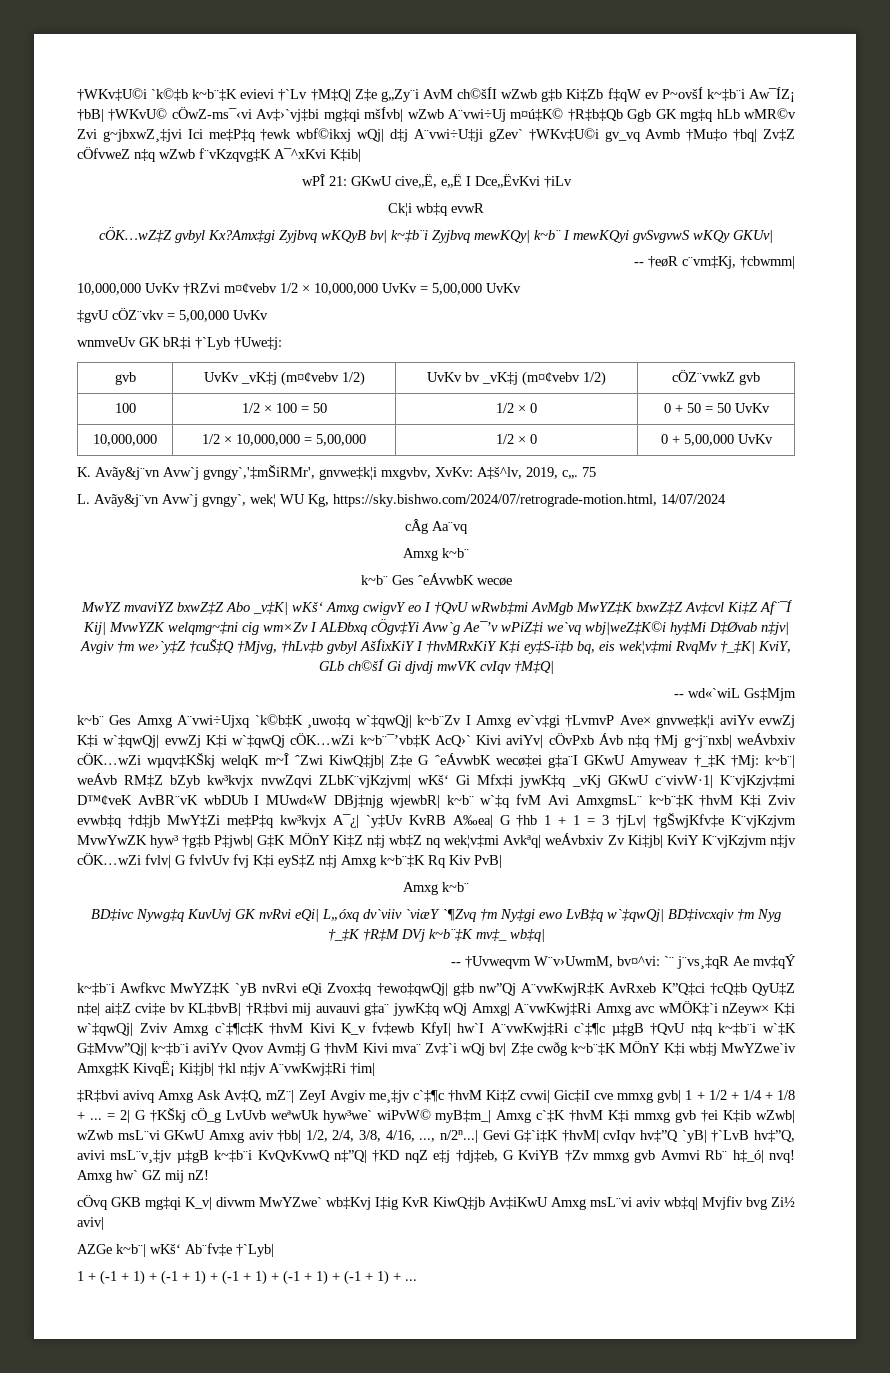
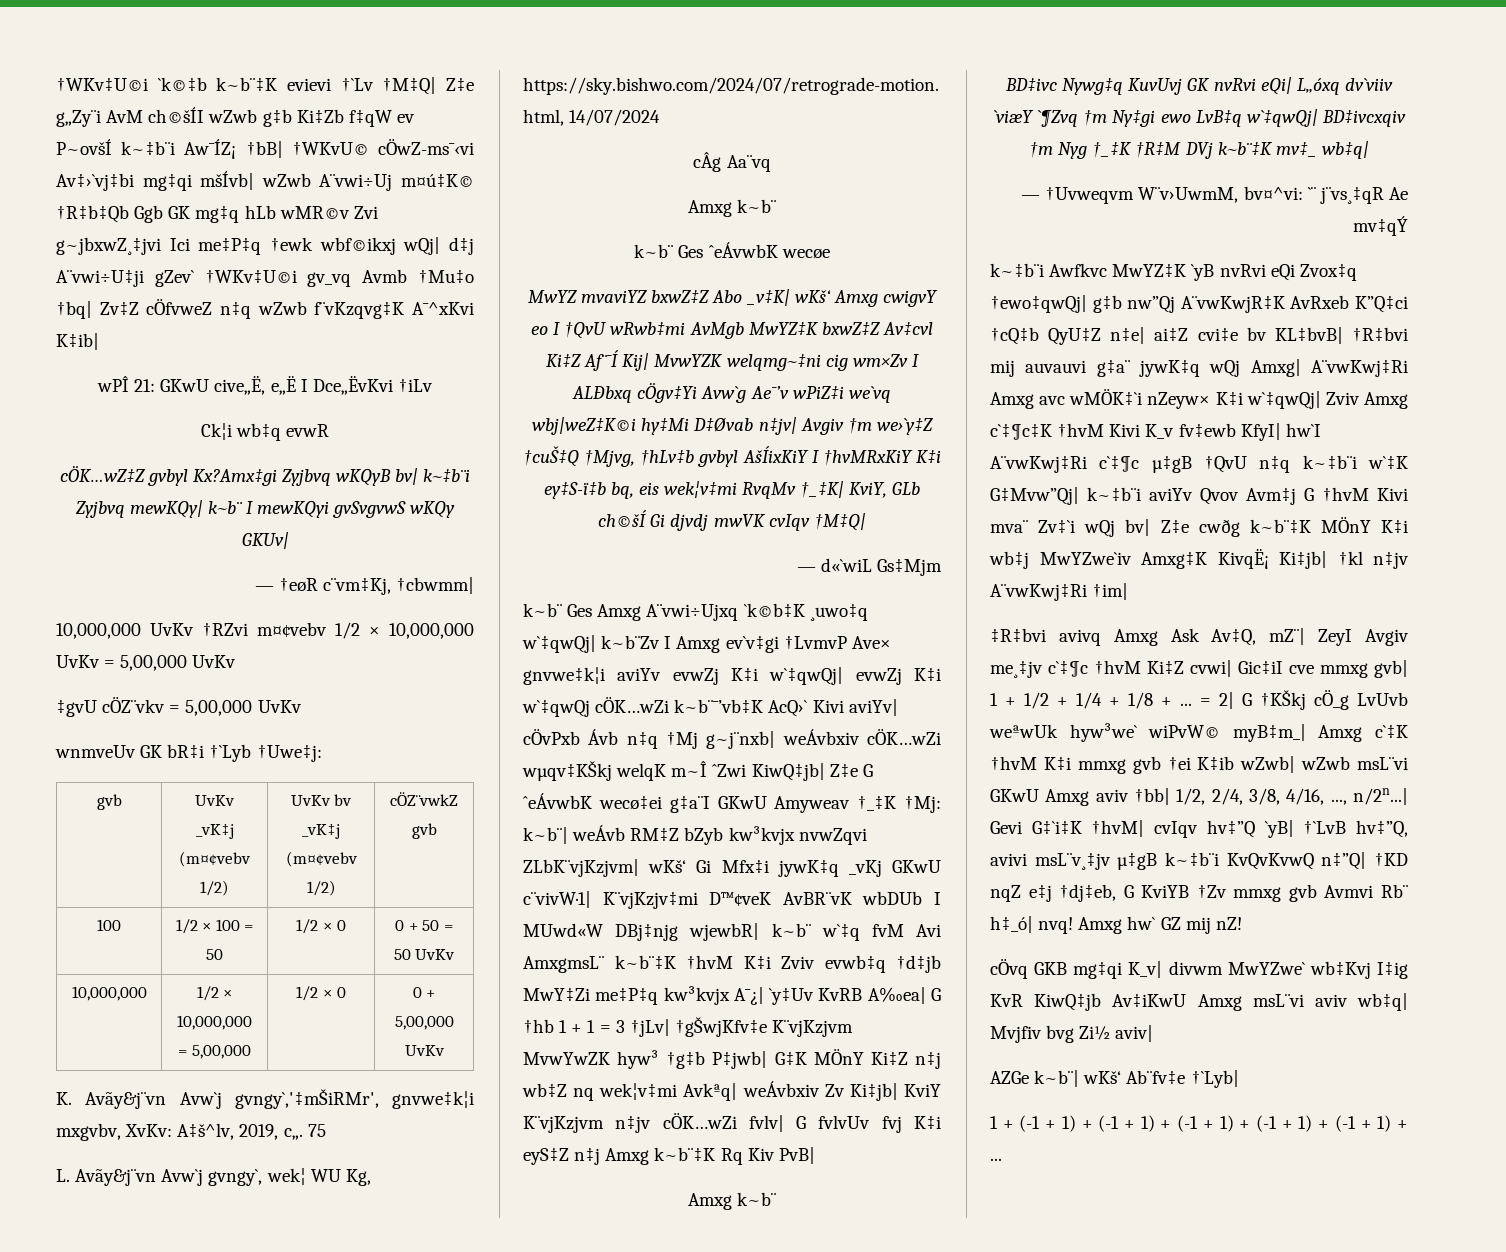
- -- †eøR c¨vm‡Kj, †cbwmm|
+ — †eøR c¨vm‡Kj, †cbwmm|
- -- wd«`wiL Gs‡Mjm
+ — d«`wiL Gs‡Mjm
- -- †Uvweqvm W¨v›UwmM, bv¤^vi: `¨ j¨vs¸‡qR Ae mv‡qÝ
+ — †Uvweqvm W¨v›UwmM, bv¤^vi: `¨ j¨vs¸‡qR Ae mv‡qÝ

